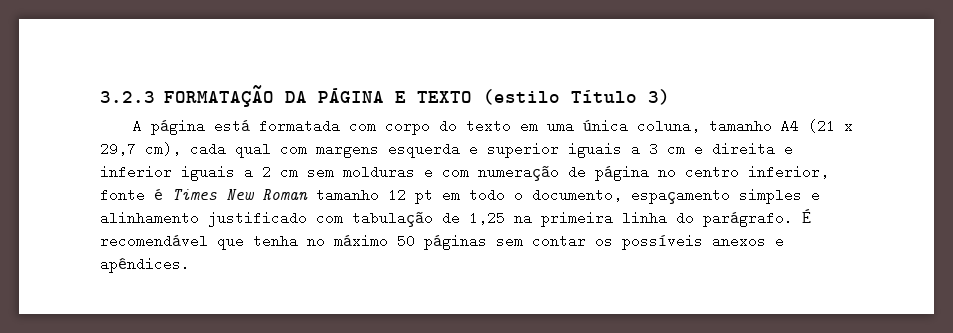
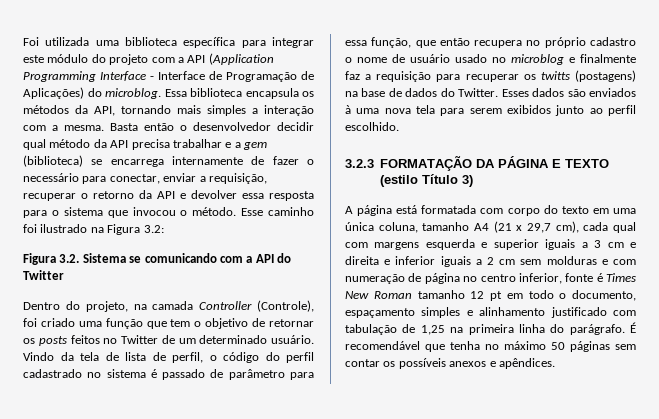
+ Foi utilizada uma biblioteca específica para integrar este módulo do projeto com a API (Application Programming Interface - Interface de Programação de Aplicações) do microblog. Essa biblioteca encapsula os métodos da API, tornando mais simples a interação com a mesma. Basta então o desenvolvedor decidir qual método da API precisa trabalhar e a gem (biblioteca) se encarrega internamente de fazer o necessário para conectar, enviar a requisição, recuperar o retorno da API e devolver essa resposta para o sistema que invocou o método. Esse caminho foi ilustrado na Figura 3.2:
+ Figura 3.2. Sistema se comunicando com a API do Twitter
+ Dentro do projeto, na camada Controller (Controle), foi criado uma função que tem o objetivo de retornar os posts feitos no Twitter de um determinado usuário. Vindo da tela de lista de perfil, o código do perfil cadastrado no sistema é passado de parâmetro para essa função, que então recupera no próprio cadastro o nome de usuário usado no microblog e finalmente faz a requisição para recuperar os twitts (postagens) na base de dados do Twitter. Esses dados são enviados à uma nova tela para serem exibidos junto ao perfil escolhido.

